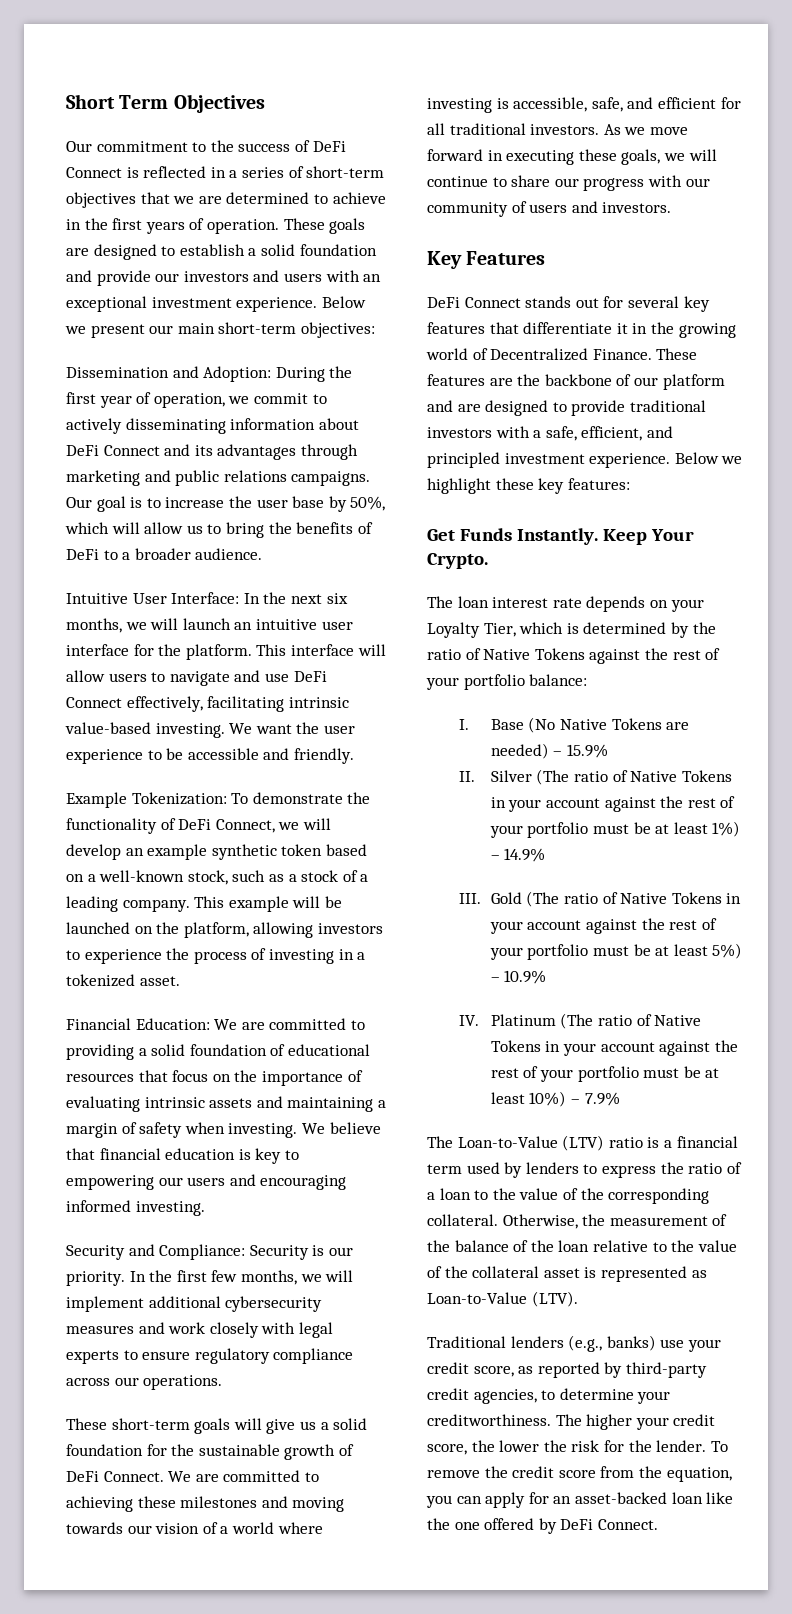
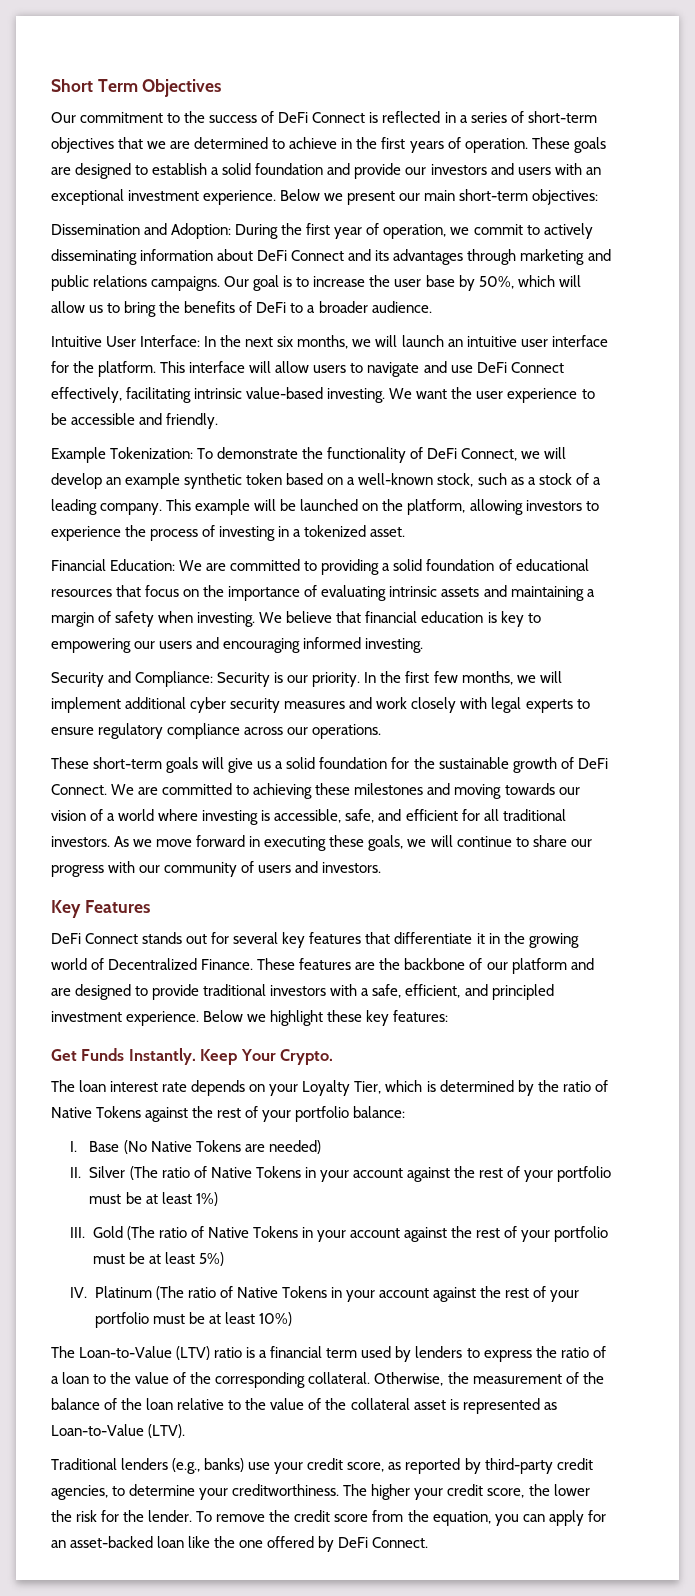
- In the first few months, we will implement additional cybersecurity measures and work closely with legal experts to ensure regulatory compliance across our operations.
+ In the first few months, we will implement additional cyber security measures and work closely with legal experts to ensure regulatory compliance across our operations.
- I. Base (No Native Tokens are needed) – 15.9%
+ I. Base (No Native Tokens are needed)
- II. Silver (The ratio of Native Tokens in your account against the rest of your portfolio must be at least 1%) – 14.9%
+ II. Silver (The ratio of Native Tokens in your account against the rest of your portfolio must be at least 1%)
- III. Gold (The ratio of Native Tokens in your account against the rest of your portfolio must be at least 5%) – 10.9%
+ III. Gold (The ratio of Native Tokens in your account against the rest of your portfolio must be at least 5%)
- IV. Platinum (The ratio of Native Tokens in your account against the rest of your portfolio must be at least 10%) – 7.9%
+ IV. Platinum (The ratio of Native Tokens in your account against the rest of your portfolio must be at least 10%)

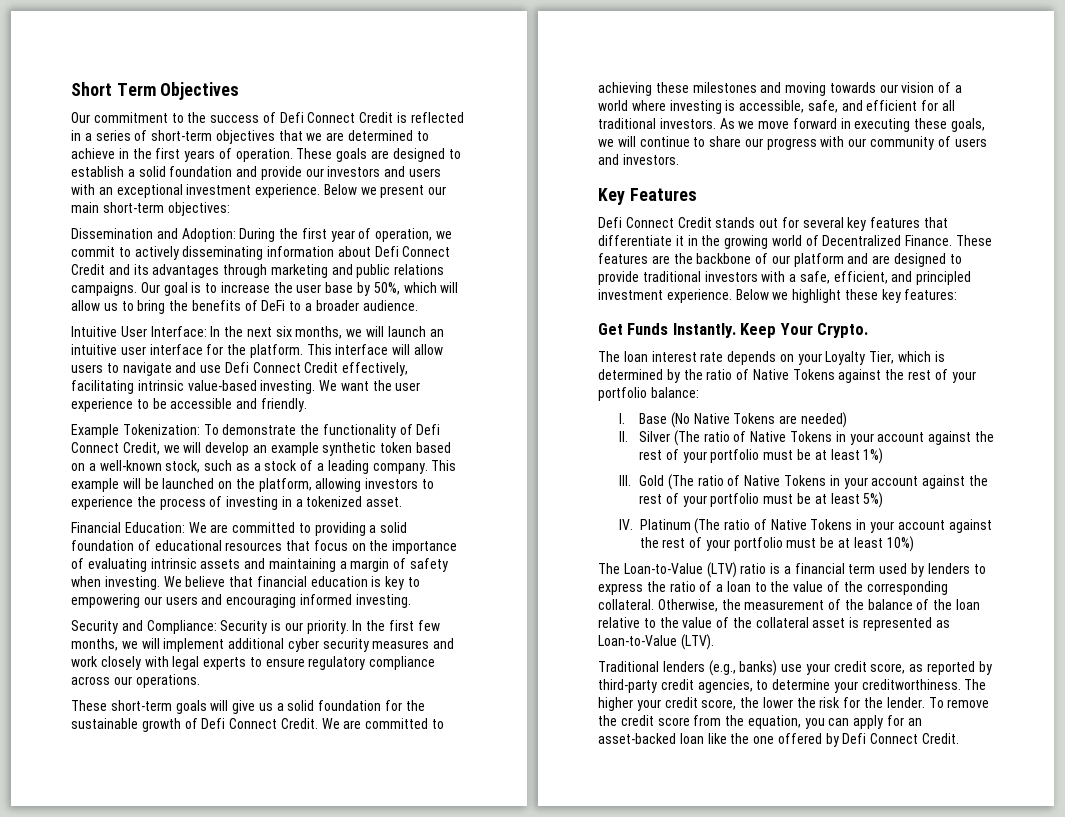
- Our commitment to the success of DeFi Connect is reflected in a series of short-term objectives that we are determined to achieve in the first years of operation.
+ Our commitment to the success of Defi Connect Credit is reflected in a series of short-term objectives that we are determined to achieve in the first years of operation.
- Dissemination and Adoption: During the first year of operation, we commit to actively disseminating information about DeFi Connect and its advantages through marketing and public relations campaigns.
+ Dissemination and Adoption: During the first year of operation, we commit to actively disseminating information about Defi Connect Credit and its advantages through marketing and public relations campaigns.
- This interface will allow users to navigate and use DeFi Connect effectively, facilitating intrinsic value-based investing.
+ This interface will allow users to navigate and use Defi Connect Credit effectively, facilitating intrinsic value-based investing.
- Example Tokenization: To demonstrate the functionality of DeFi Connect, we will develop an example synthetic token based on a well-known stock, such as a stock of a leading company.
+ Example Tokenization: To demonstrate the functionality of Defi Connect Credit, we will develop an example synthetic token based on a well-known stock, such as a stock of a leading company.
- These short-term goals will give us a solid foundation for the sustainable growth of DeFi Connect.
+ These short-term goals will give us a solid foundation for the sustainable growth of Defi Connect Credit.
- DeFi Connect stands out for several key features that differentiate it in the growing world of Decentralized Finance.
+ Defi Connect Credit stands out for several key features that differentiate it in the growing world of Decentralized Finance.
- To remove the credit score from the equation, you can apply for an asset-backed loan like the one offered by DeFi Connect.
+ To remove the credit score from the equation, you can apply for an asset-backed loan like the one offered by Defi Connect Credit.

